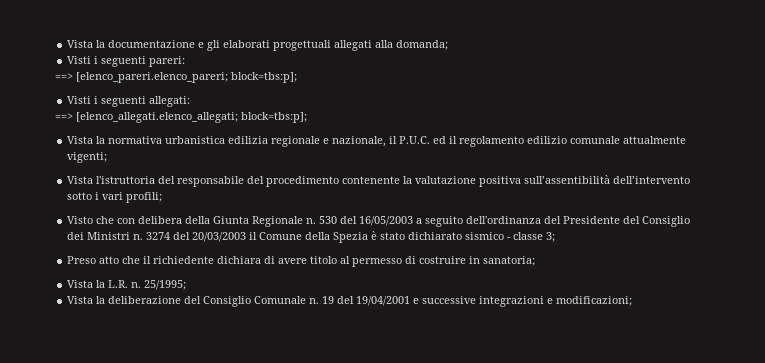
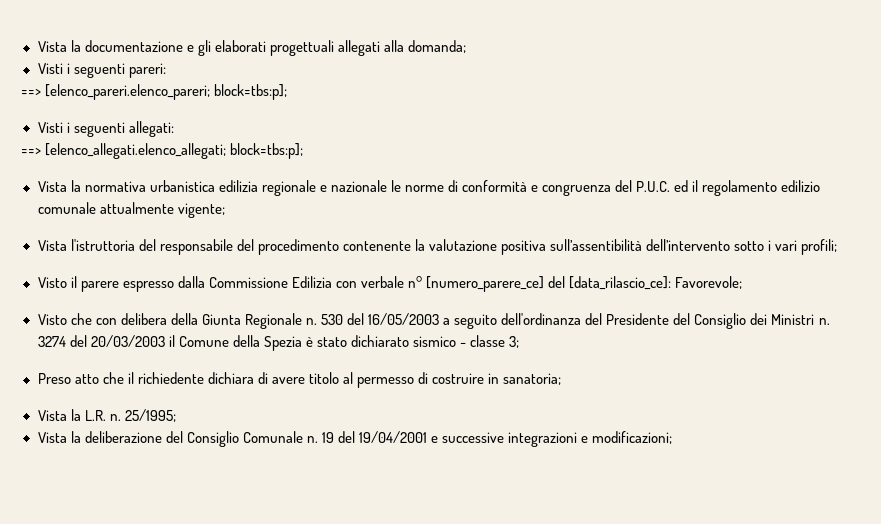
- Vista la normativa urbanistica edilizia regionale e nazionale, il P.U.C. ed il regolamento edilizio comunale attualmente vigenti;
+ Vista la normativa urbanistica edilizia regionale e nazionale le norme di conformità e congruenza del P.U.C. ed il regolamento edilizio comunale attualmente vigente;
+ Visto il parere espresso dalla Commissione Edilizia con verbale n° [numero_parere_ce] del [data_rilascio_ce]: Favorevole;

